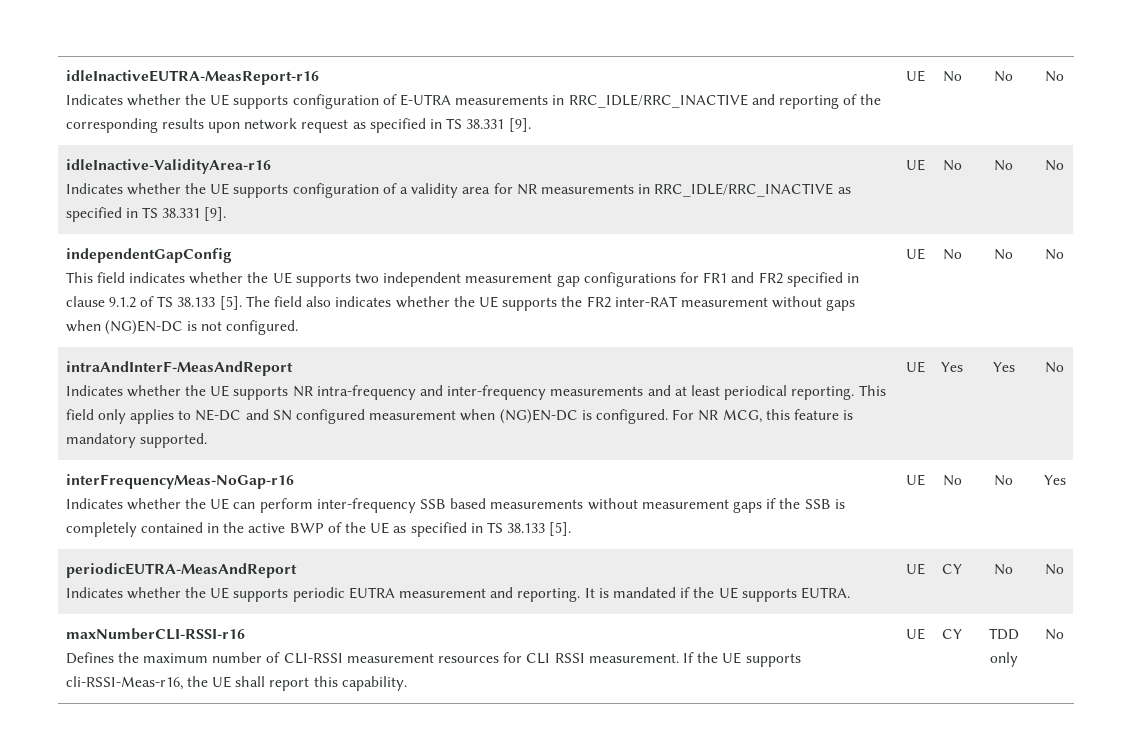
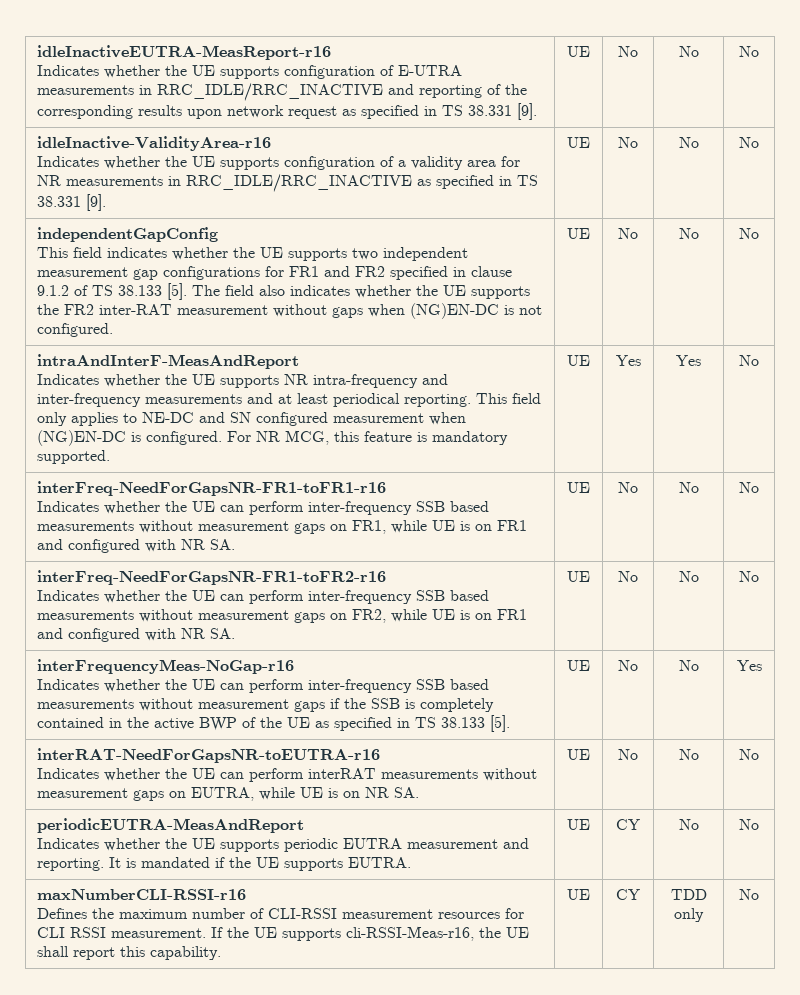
+ interFreq-NeedForGapsNR-FR1-toFR1-r16
+ Indicates whether the UE can perform inter-frequency SSB based measurements without measurement gaps on FR1, while UE is on FR1 and configured with NR SA. | UE | No | No | No
+ interFreq-NeedForGapsNR-FR1-toFR2-r16
+ Indicates whether the UE can perform inter-frequency SSB based measurements without measurement gaps on FR2, while UE is on FR1 and configured with NR SA. | UE | No | No | No
+ interRAT-NeedForGapsNR-toEUTRA-r16
+ Indicates whether the UE can perform interRAT measurements without measurement gaps on EUTRA, while UE is on NR SA. | UE | No | No | No

